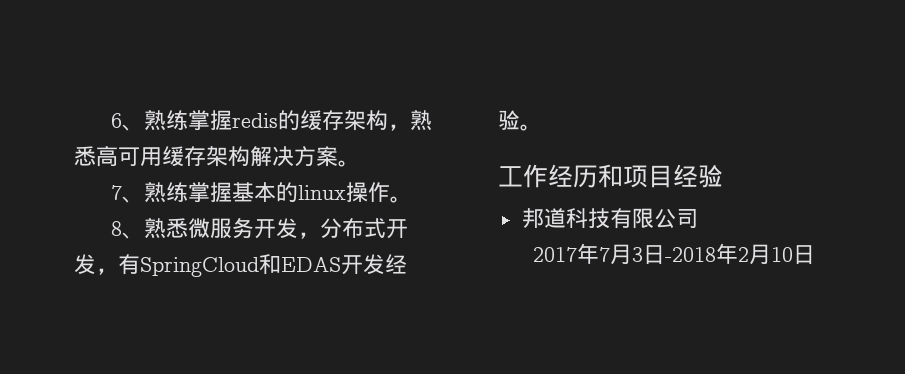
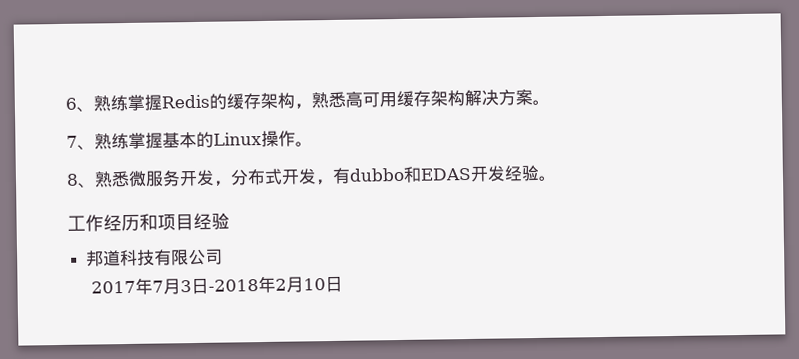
- 6、熟练掌握redis的缓存架构，熟悉高可用缓存架构解决方案。
+ 6、熟练掌握Redis的缓存架构，熟悉高可用缓存架构解决方案。
- 7、熟练掌握基本的linux操作。
+ 7、熟练掌握基本的Linux操作。
- 8、熟悉微服务开发，分布式开发，有SpringCloud和EDAS开发经验。
+ 8、熟悉微服务开发，分布式开发，有dubbo和EDAS开发经验。

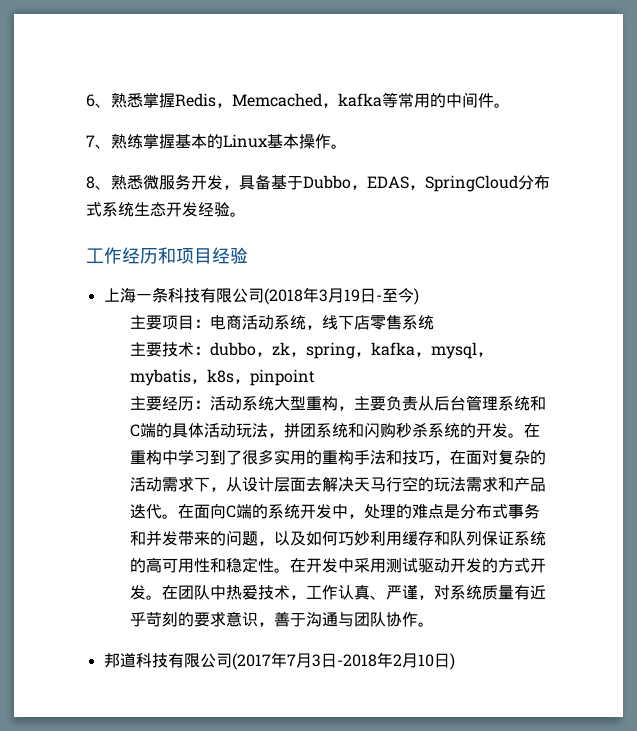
- 6、熟练掌握Redis的缓存架构，熟悉高可用缓存架构解决方案。
+ 6、熟悉掌握Redis，Memcached，kafka等常用的中间件。
- 7、熟练掌握基本的Linux操作。
+ 7、熟练掌握基本的Linux基本操作。
- 8、熟悉微服务开发，分布式开发，有dubbo和EDAS开发经验。
+ 8、熟悉微服务开发，具备基于Dubbo，EDAS，SpringCloud分布式系统生态开发经验。
+ 上海一条科技有限公司(2018年3月19日-至今)
+ 主要项目：电商活动系统，线下店零售系统
+ 主要技术：dubbo，zk，spring，kafka，mysql，mybatis，k8s，pinpoint
+ 主要经历：活动系统大型重构，主要负责从后台管理系统和C端的具体活动玩法，拼团系统和闪购秒杀系统的开发。在重构中学习到了很多实用的重构手法和技巧，在面对复杂的活动需求下，从设计层面去解决天马行空的玩法需求和产品迭代。在面向C端的系统开发中，处理的难点是分布式事务和并发带来的问题，以及如何巧妙利用缓存和队列保证系统的高可用性和稳定性。在开发中采用测试驱动开发的方式开发。在团队中热爱技术，工作认真、严谨，对系统质量有近乎苛刻的要求意识，善于沟通与团队协作。
- 邦道科技有限公司
- 2017年7月3日-2018年2月10日
+ 邦道科技有限公司(2017年7月3日-2018年2月10日)

